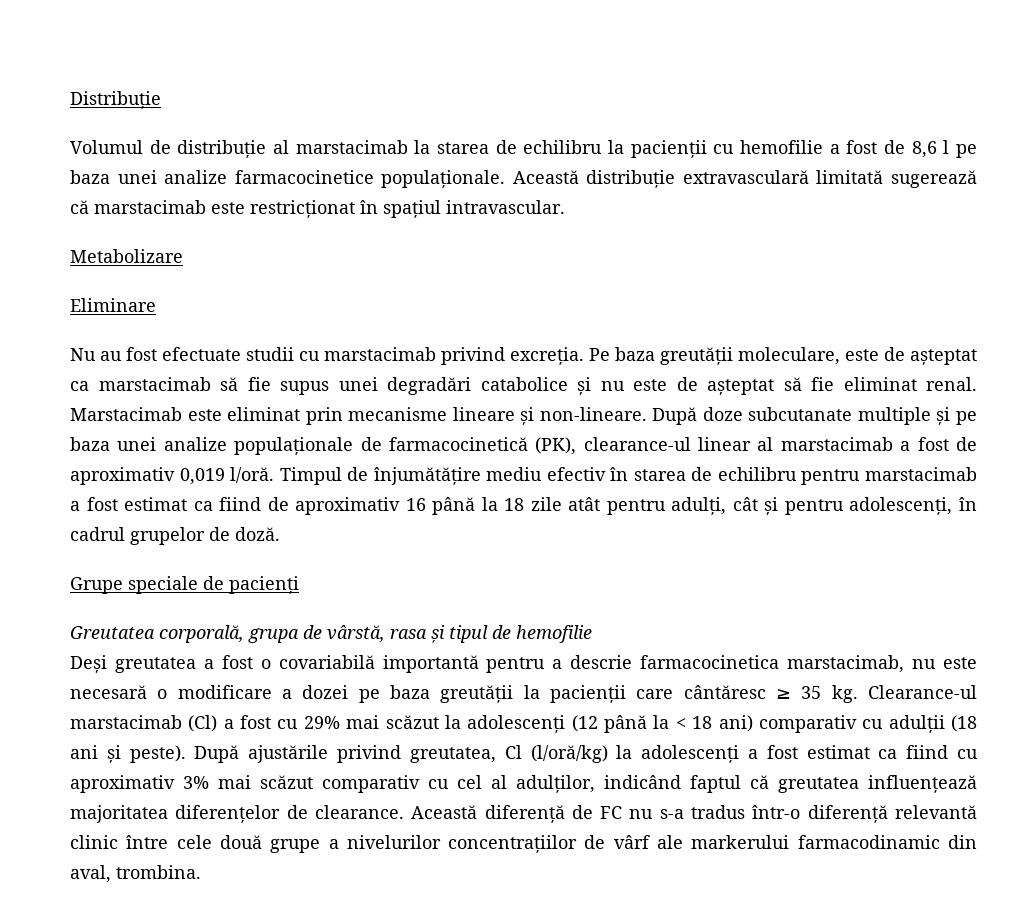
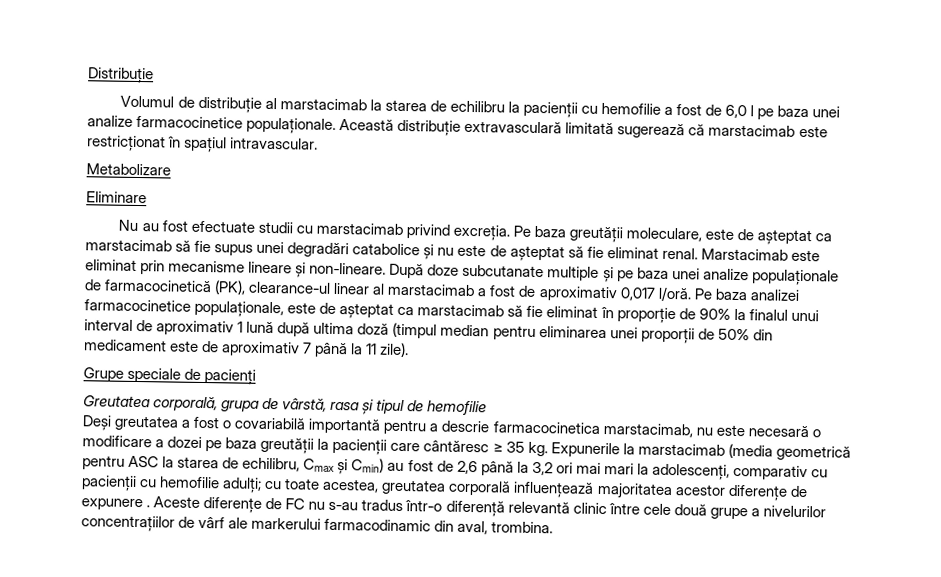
- Volumul de distribuție al marstacimab la starea de echilibru la pacienții cu hemofilie a fost de 8,6 l pe baza unei analize farmacocinetice populaționale.
+ Volumul de distribuție al marstacimab la starea de echilibru la pacienții cu hemofilie a fost de 6,0 l pe baza unei analize farmacocinetice populaționale.
- După doze subcutanate multiple și pe baza unei analize populaționale de farmacocinetică (PK), clearance-ul linear al marstacimab a fost de aproximativ 0,019 l/oră. Timpul de înjumătățire mediu efectiv în starea de echilibru pentru marstacimab a fost estimat ca fiind de aproximativ 16 până la 18 zile atât pentru adulți, cât și pentru adolescenți, în cadrul grupelor de doză.
+ După doze subcutanate multiple și pe baza unei analize populaționale de farmacocinetică (PK), clearance-ul linear al marstacimab a fost de aproximativ 0,017 l/oră. Pe baza analizei farmacocinetice populaționale, este de așteptat ca marstacimab să fie eliminat în proporție de 90% la finalul unui interval de aproximativ 1 lună după ultima doză (timpul median pentru eliminarea unei proporții de 50% din medicament este de aproximativ 7 până la 11 zile).
- Clearance-ul marstacimab (Cl) a fost cu 29% mai scăzut la adolescenți (12 până la < 18 ani) comparativ cu adulții (18 ani și peste). După ajustările privind greutatea, Cl (l/oră/kg) la adolescenți a fost estimat ca fiind cu aproximativ 3% mai scăzut comparativ cu cel al adulților, indicând faptul că greutatea influențează majoritatea diferențelor de clearance. Această diferență de FC nu s-a tradus într-o diferență relevantă clinic între cele două grupe a nivelurilor concentrațiilor de vârf ale markerului farmacodinamic din aval, trombina.
+ Expunerile la marstacimab (media geometrică pentru ASC la starea de echilibru, Cmax și Cmin) au fost de 2,6 până la 3,2 ori mai mari la adolescenți, comparativ cu pacienții cu hemofilie adulți; cu toate acestea, greutatea corporală influențează majoritatea acestor diferențe de expunere . Aceste diferențe de FC nu s-au tradus într-o diferență relevantă clinic între cele două grupe a nivelurilor concentrațiilor de vârf ale markerului farmacodinamic din aval, trombina.

